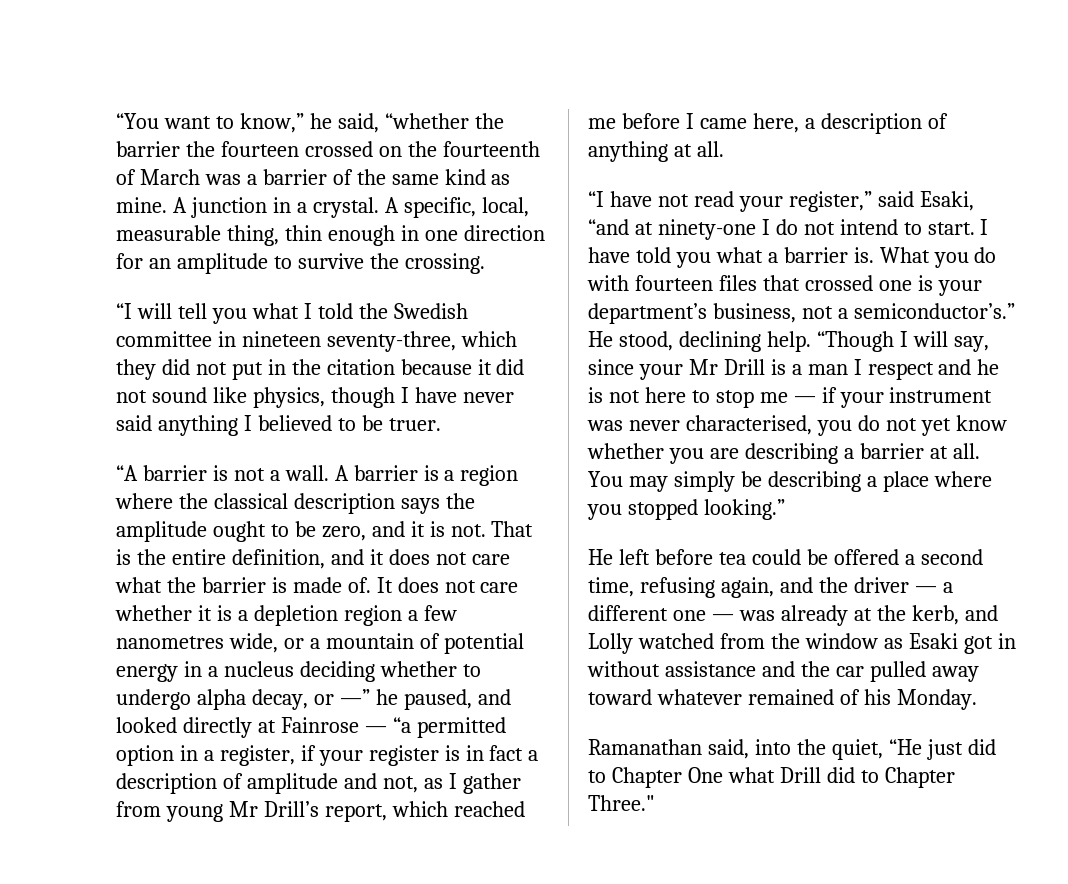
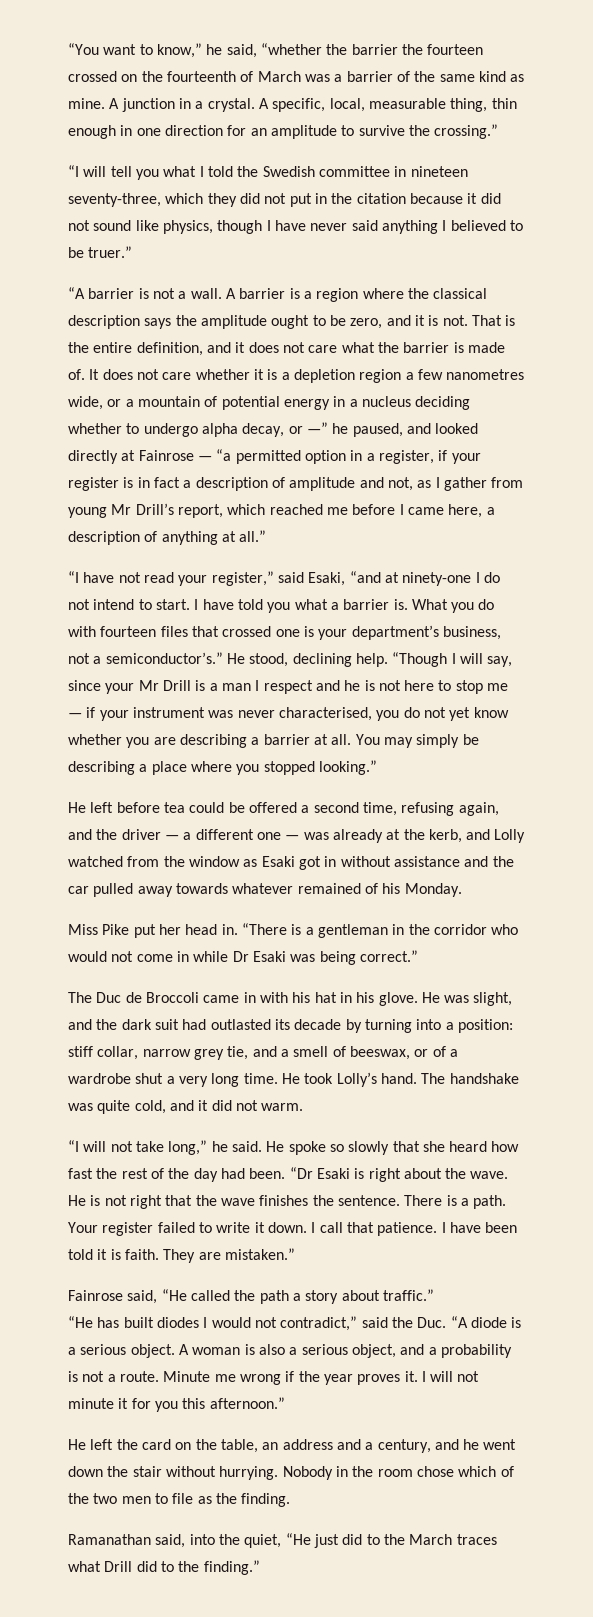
- A specific, local, measurable thing, thin enough in one direction for an amplitude to survive the crossing.
+ A specific, local, measurable thing, thin enough in one direction for an amplitude to survive the crossing.”
- “I will tell you what I told the Swedish committee in nineteen seventy-three, which they did not put in the citation because it did not sound like physics, though I have never said anything I believed to be truer.
+ “I will tell you what I told the Swedish committee in nineteen seventy-three, which they did not put in the citation because it did not sound like physics, though I have never said anything I believed to be truer.”
- It does not care whether it is a depletion region a few nanometres wide, or a mountain of potential energy in a nucleus deciding whether to undergo alpha decay, or —” he paused, and looked directly at Fainrose — “a permitted option in a register, if your register is in fact a description of amplitude and not, as I gather from young Mr Drill’s report, which reached me before I came here, a description of anything at all.
+ It does not care whether it is a depletion region a few nanometres wide, or a mountain of potential energy in a nucleus deciding whether to undergo alpha decay, or —” he paused, and looked directly at Fainrose — “a permitted option in a register, if your register is in fact a description of amplitude and not, as I gather from young Mr Drill’s report, which reached me before I came here, a description of anything at all.”
- He left before tea could be offered a second time, refusing again, and the driver — a different one — was already at the kerb, and Lolly watched from the window as Esaki got in without assistance and the car pulled away toward whatever remained of his Monday.
+ He left before tea could be offered a second time, refusing again, and the driver — a different one — was already at the kerb, and Lolly watched from the window as Esaki got in without assistance and the car pulled away towards whatever remained of his Monday.
+ Miss Pike put her head in. “There is a gentleman in the corridor who would not come in while Dr Esaki was being correct.”
+ The Duc de Broccoli came in with his hat in his glove. He was slight, and the dark suit had outlasted its decade by turning into a position: stiff collar, narrow grey tie, and a smell of beeswax, or of a wardrobe shut a very long time. He took Lolly’s hand. The handshake was quite cold, and it did not warm.
+ “I will not take long,” he said. He spoke so slowly that she heard how fast the rest of the day had been. “Dr Esaki is right about the wave. He is not right that the wave finishes the sentence. There is a path. Your register failed to write it down. I call that patience. I have been told it is faith. They are mistaken.”
+ Fainrose said, “He called the path a story about traffic.”
+ “He has built diodes I would not contradict,” said the Duc. “A diode is a serious object. A woman is also a serious object, and a probability is not a route. Minute me wrong if the year proves it. I will not minute it for you this afternoon.”
+ He left the card on the table, an address and a century, and he went down the stair without hurrying. Nobody in the room chose which of the two men to file as the finding.
- Ramanathan said, into the quiet, “He just did to Chapter One what Drill did to Chapter Three."
+ Ramanathan said, into the quiet, “He just did to the March traces what Drill did to the finding.”

